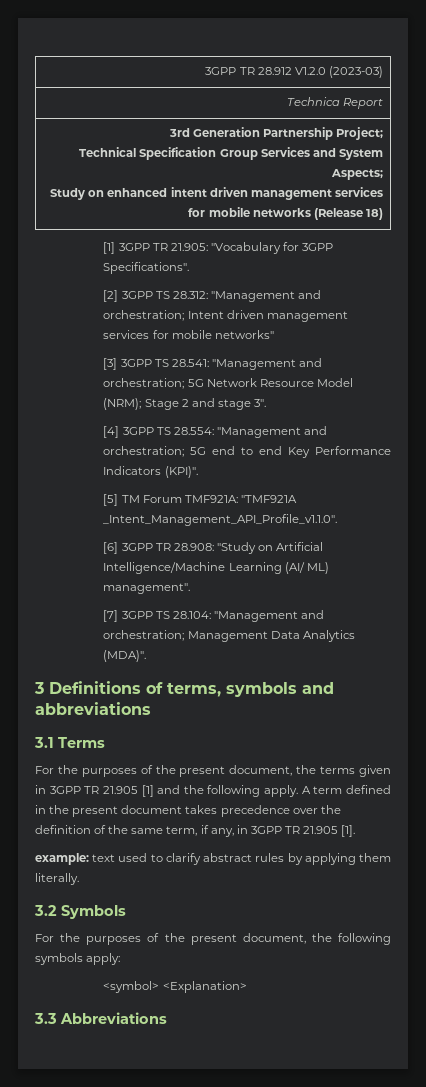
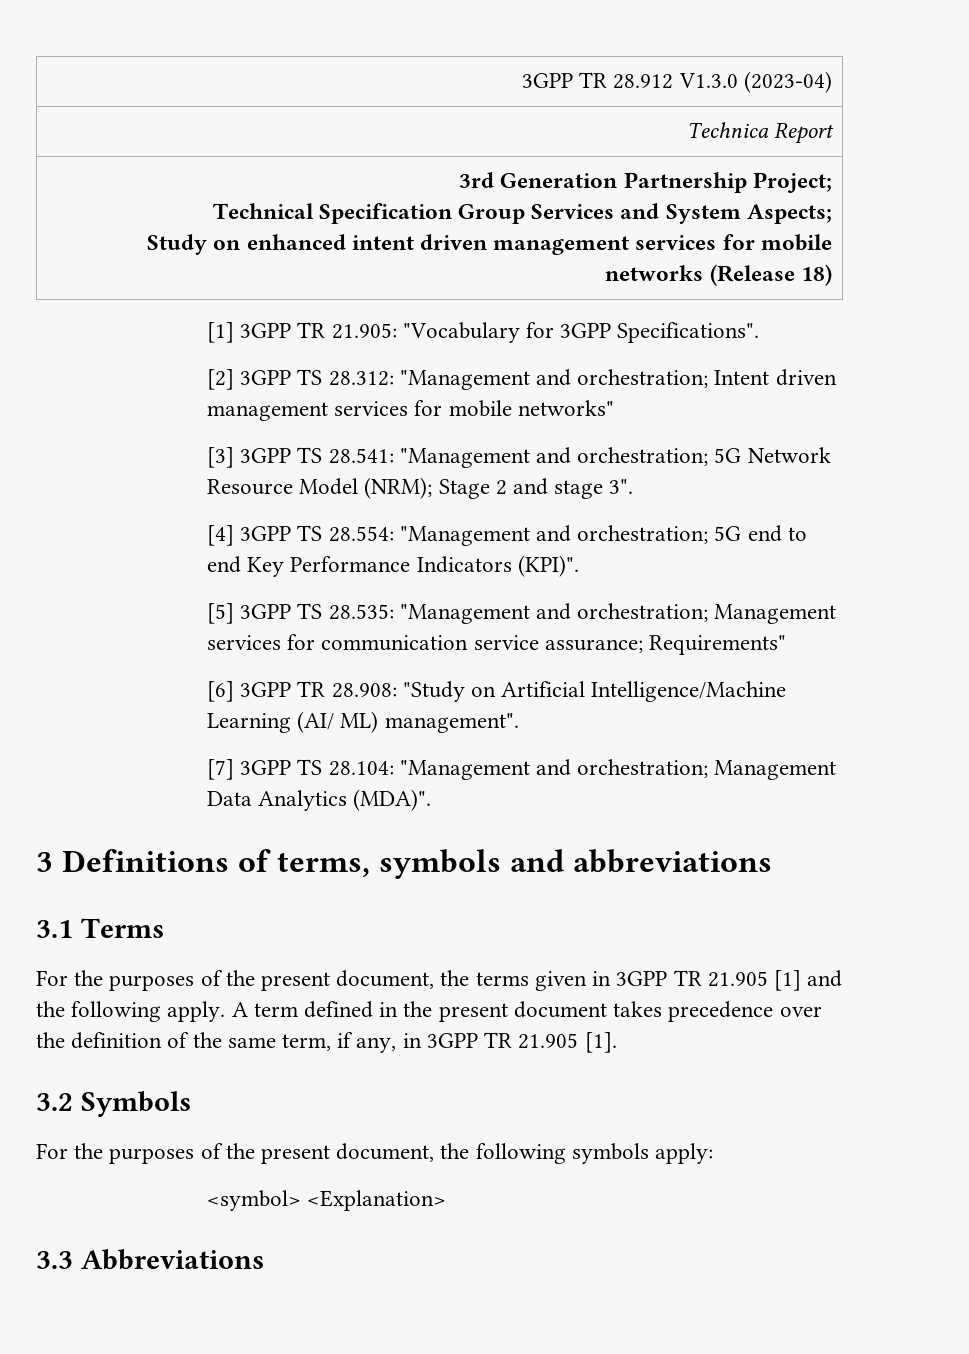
- 3GPP TR 28.912 V1.2.0 (2023-03)
+ 3GPP TR 28.912 V1.3.0 (2023-04)
- [5] TM Forum TMF921A: "TMF921A _Intent_Management_API_Profile_v1.1.0".
+ [5] 3GPP TS 28.535: "Management and orchestration; Management services for communication service assurance; Requirements"
- example: text used to clarify abstract rules by applying them literally.

